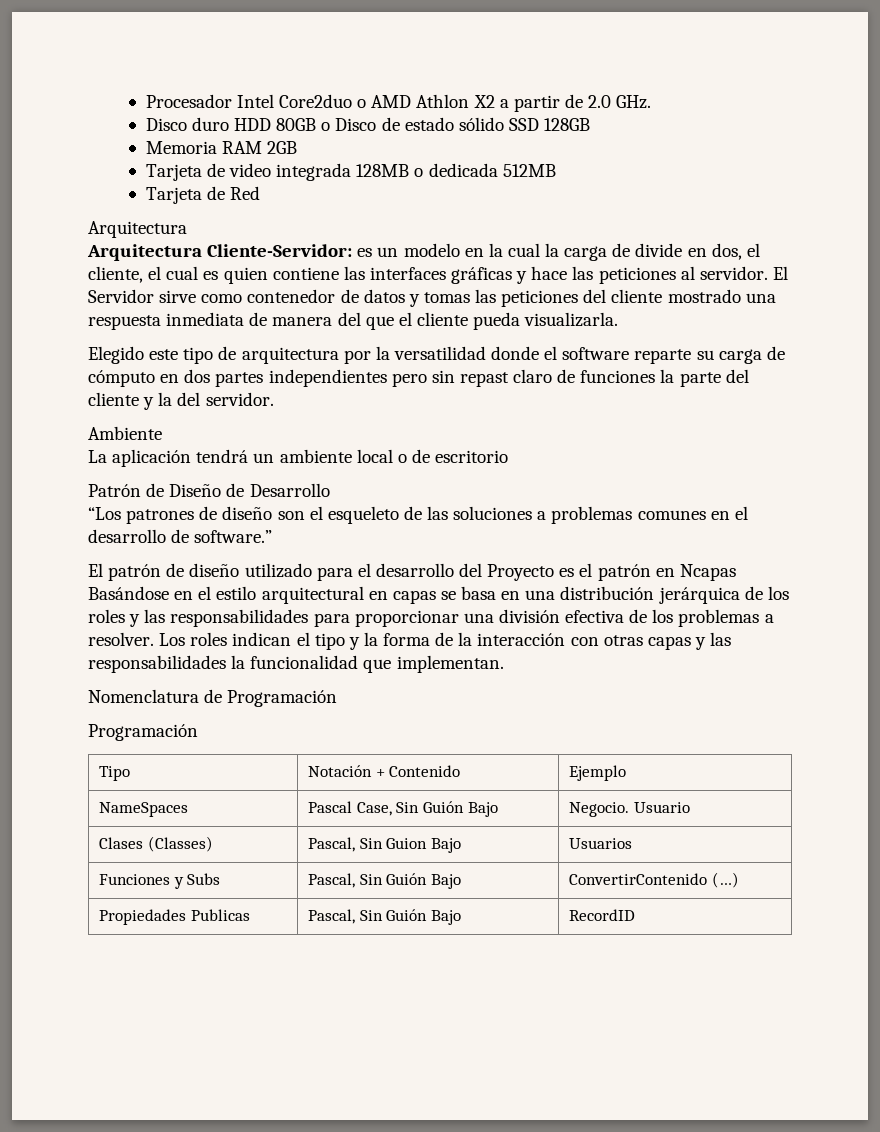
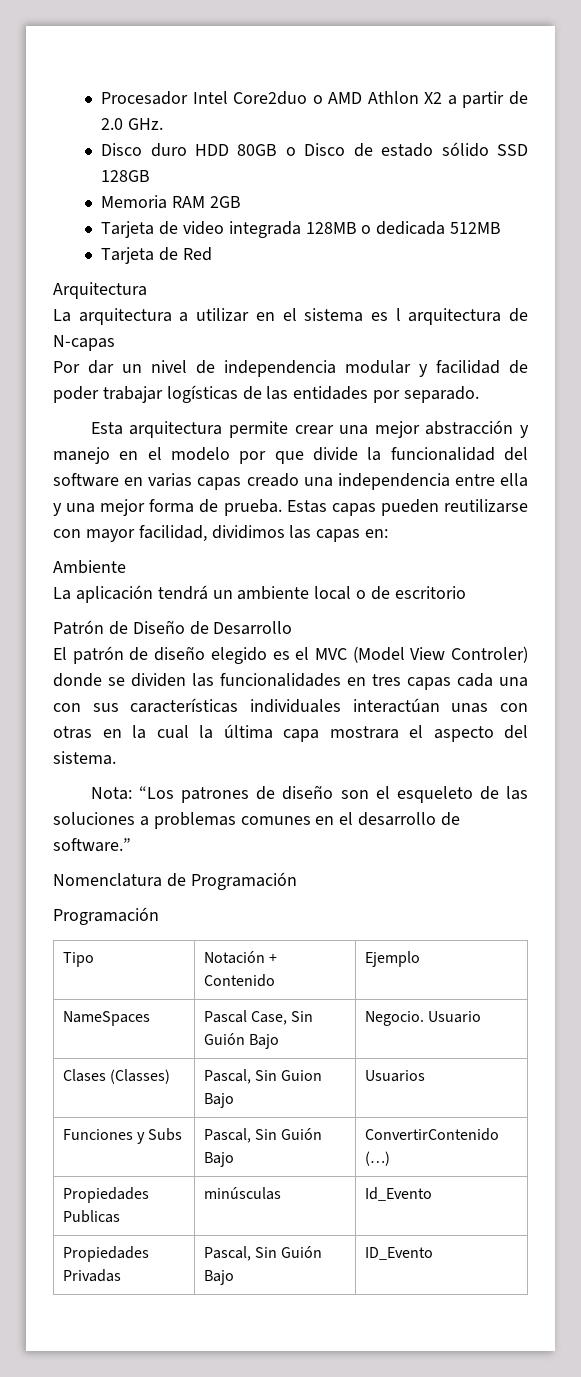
- Arquitectura Cliente-Servidor: es un modelo en la cual la carga de divide en dos, el cliente, el cual es quien contiene las interfaces gráficas y hace las peticiones al servidor. El Servidor sirve como contenedor de datos y tomas las peticiones del cliente mostrado una respuesta inmediata de manera del que el cliente pueda visualizarla.
- Elegido este tipo de arquitectura por la versatilidad donde el software reparte su carga de cómputo en dos partes independientes pero sin repast claro de funciones la parte del cliente y la del servidor.
+ La arquitectura a utilizar en el sistema es l arquitectura de N-capas
+ Por dar un nivel de independencia modular y facilidad de poder trabajar logísticas de las entidades por separado.
+ Esta arquitectura permite crear una mejor abstracción y manejo en el modelo por que divide la funcionalidad del software en varias capas creado una independencia entre ella y una mejor forma de prueba. Estas capas pueden reutilizarse con mayor facilidad, dividimos las capas en:
- “Los patrones de diseño son el esqueleto de las soluciones a problemas comunes en el desarrollo de software.”
+ El patrón de diseño elegido es el MVC (Model View Controler) donde se dividen las funcionalidades en tres capas cada una con sus características individuales interactúan unas con otras en la cual la última capa mostrara el aspecto del sistema.
+ Nota: “Los patrones de diseño son el esqueleto de las soluciones a problemas comunes en el desarrollo de software.”
- El patrón de diseño utilizado para el desarrollo del Proyecto es el patrón en Ncapas Basándose en el estilo arquitectural en capas se basa en una distribución jerárquica de los roles y las responsabilidades para proporcionar una división efectiva de los problemas a resolver. Los roles indican el tipo y la forma de la interacción con otras capas y las responsabilidades la funcionalidad que implementan.
- Propiedades Publicas | Pascal, Sin Guión Bajo | RecordID
+ Propiedades Publicas | minúsculas | Id_Evento
+ Propiedades Privadas | Pascal, Sin Guión Bajo | ID_Evento

